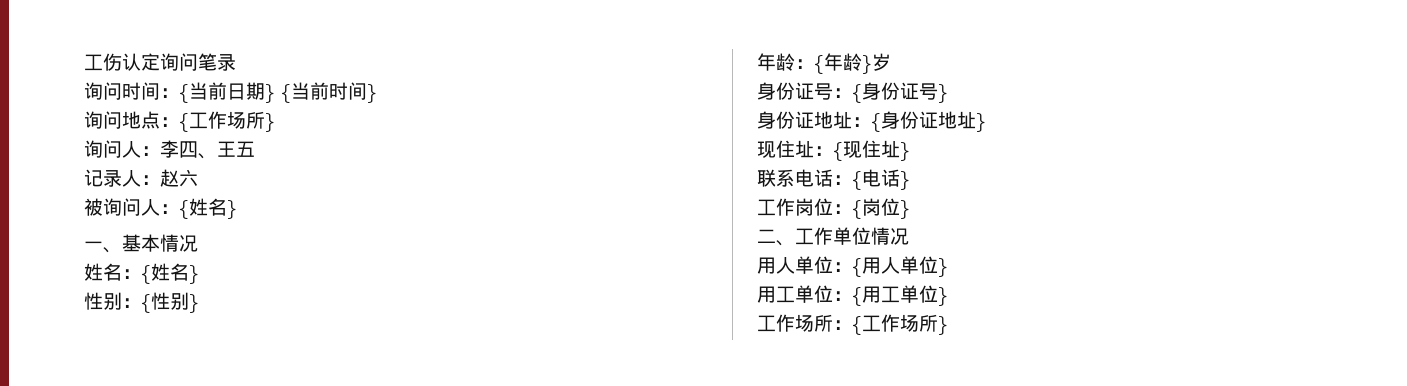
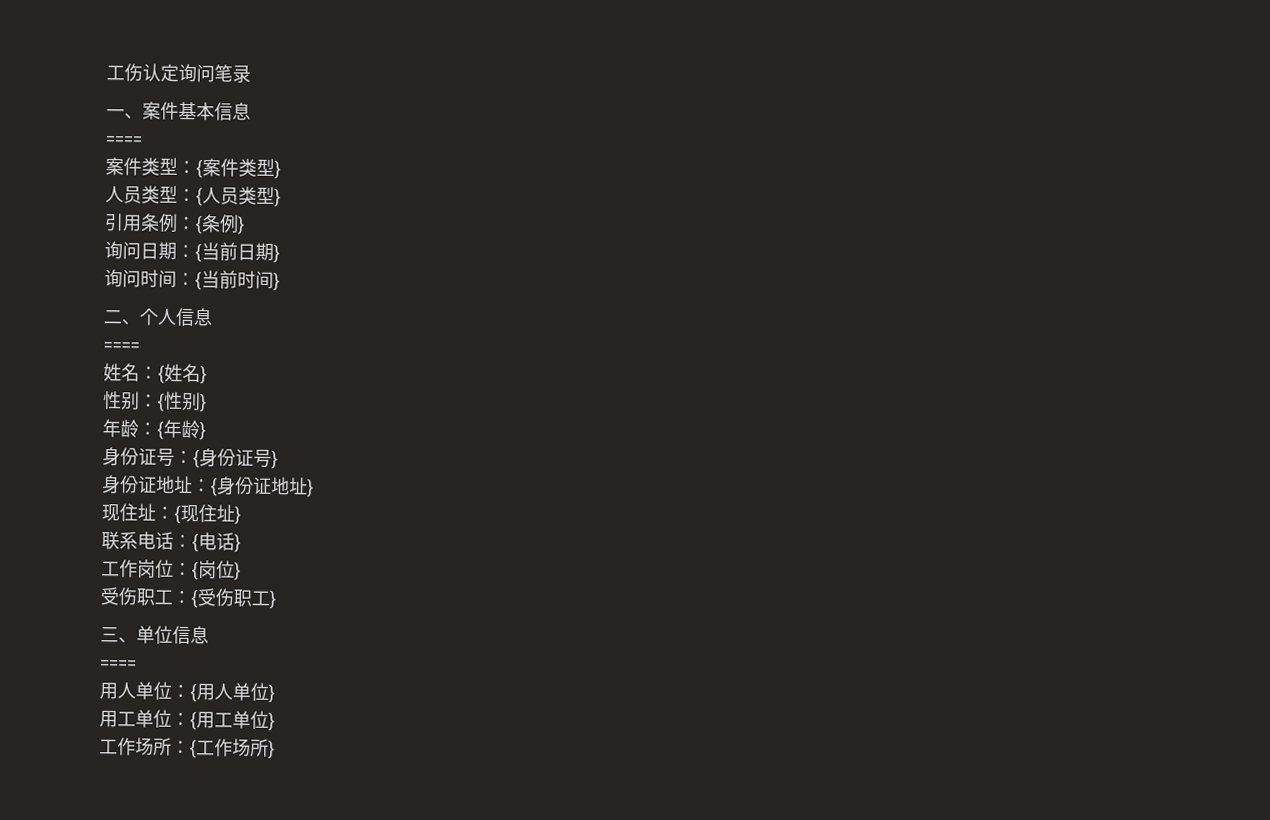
+ 一、案件基本信息
+ ====
+ 案件类型：{案件类型}
+ 人员类型：{人员类型}
+ 引用条例：{条例}
+ 询问日期：{当前日期}
- 询问时间：{当前日期} {当前时间}
- 询问地点：{工作场所}
- 询问人：李四、王五
- 记录人：赵六
- 被询问人：{姓名}
- 一、基本情况
+ 询问时间：{当前时间}
+ 二、个人信息
+ ====
- 年龄：{年龄}岁
+ 年龄：{年龄}
- 二、工作单位情况
+ 受伤职工：{受伤职工}
+ 三、单位信息
+ ====

